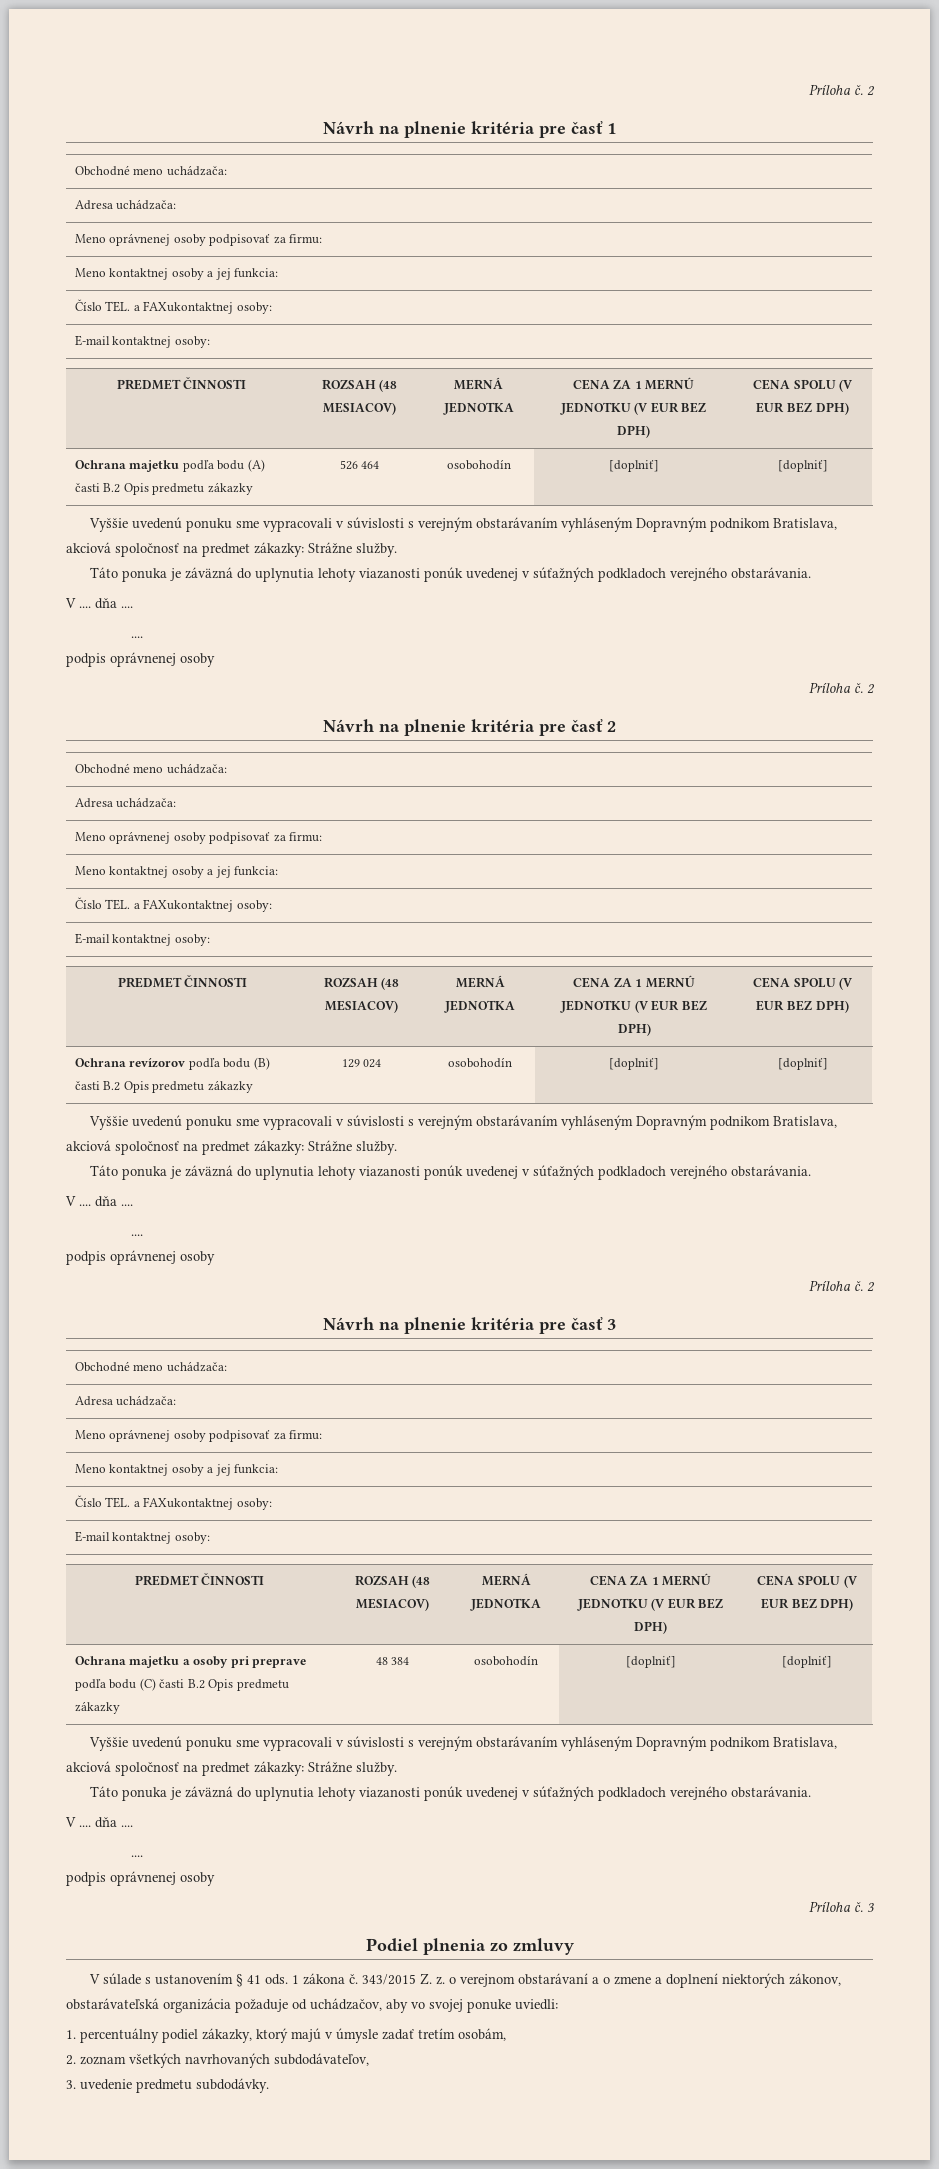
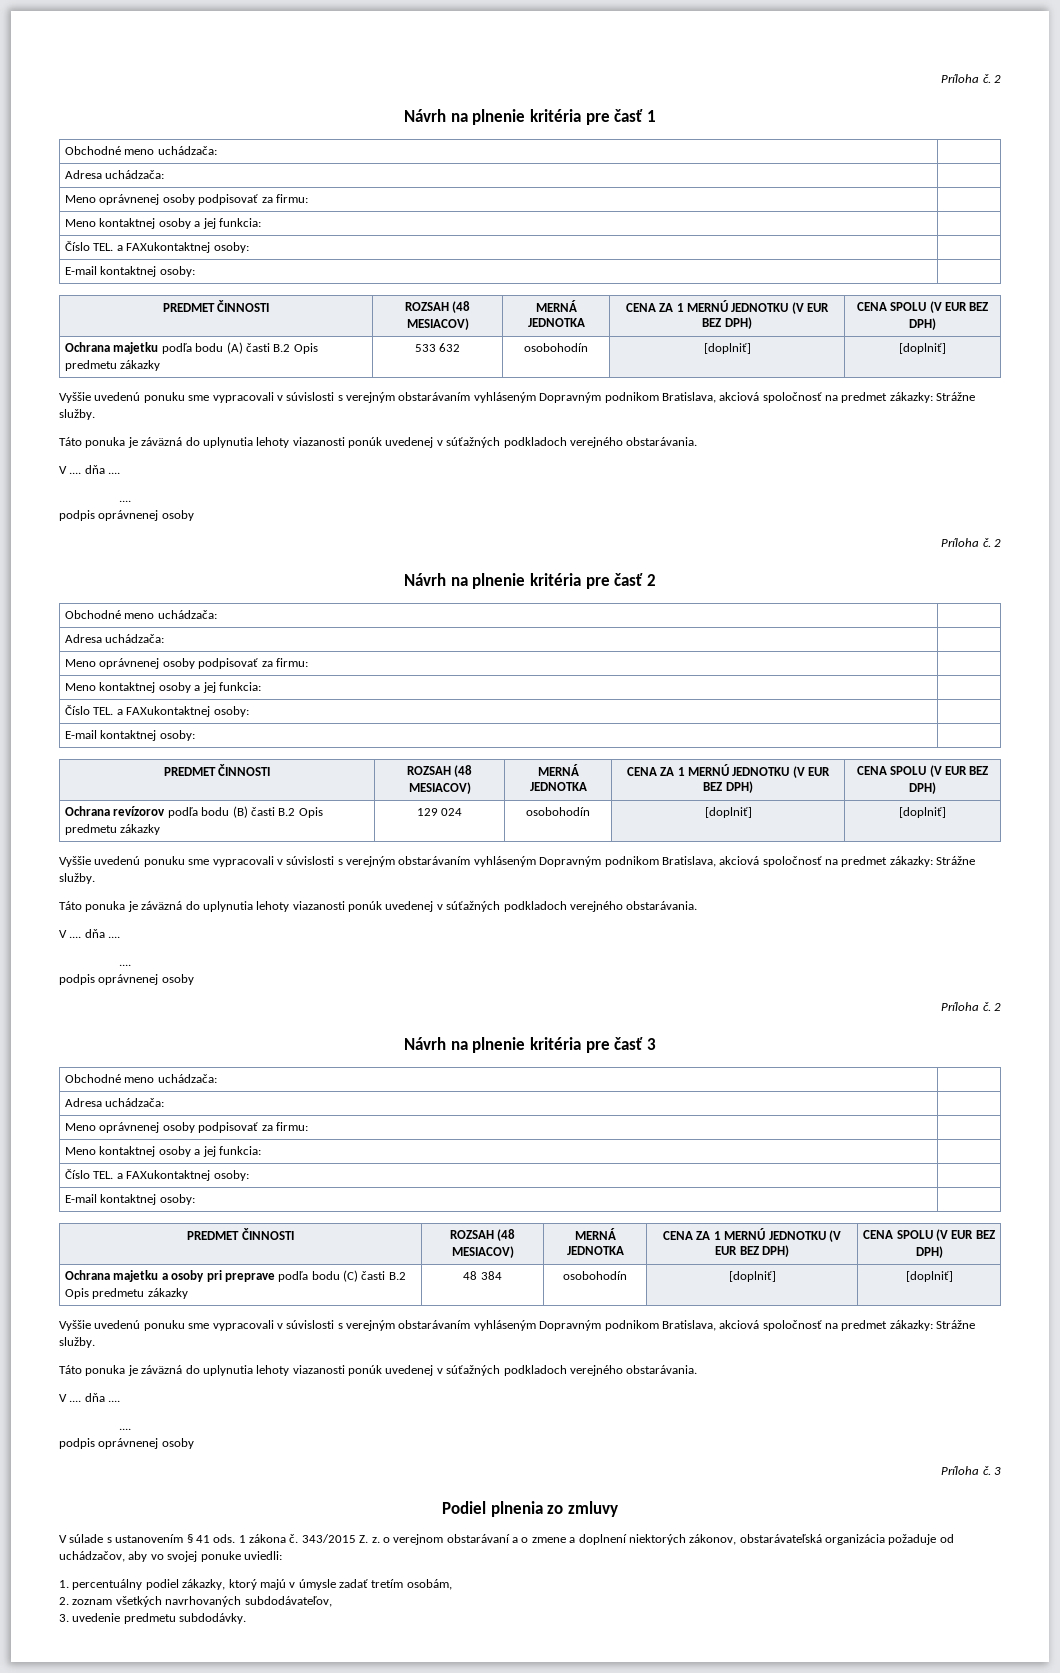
- Ochrana majetku podľa bodu (A) časti B.2 Opis predmetu zákazky | 526 464 | osobohodín | [doplniť] | [doplniť]
+ Ochrana majetku podľa bodu (A) časti B.2 Opis predmetu zákazky | 533 632 | osobohodín | [doplniť] | [doplniť]

